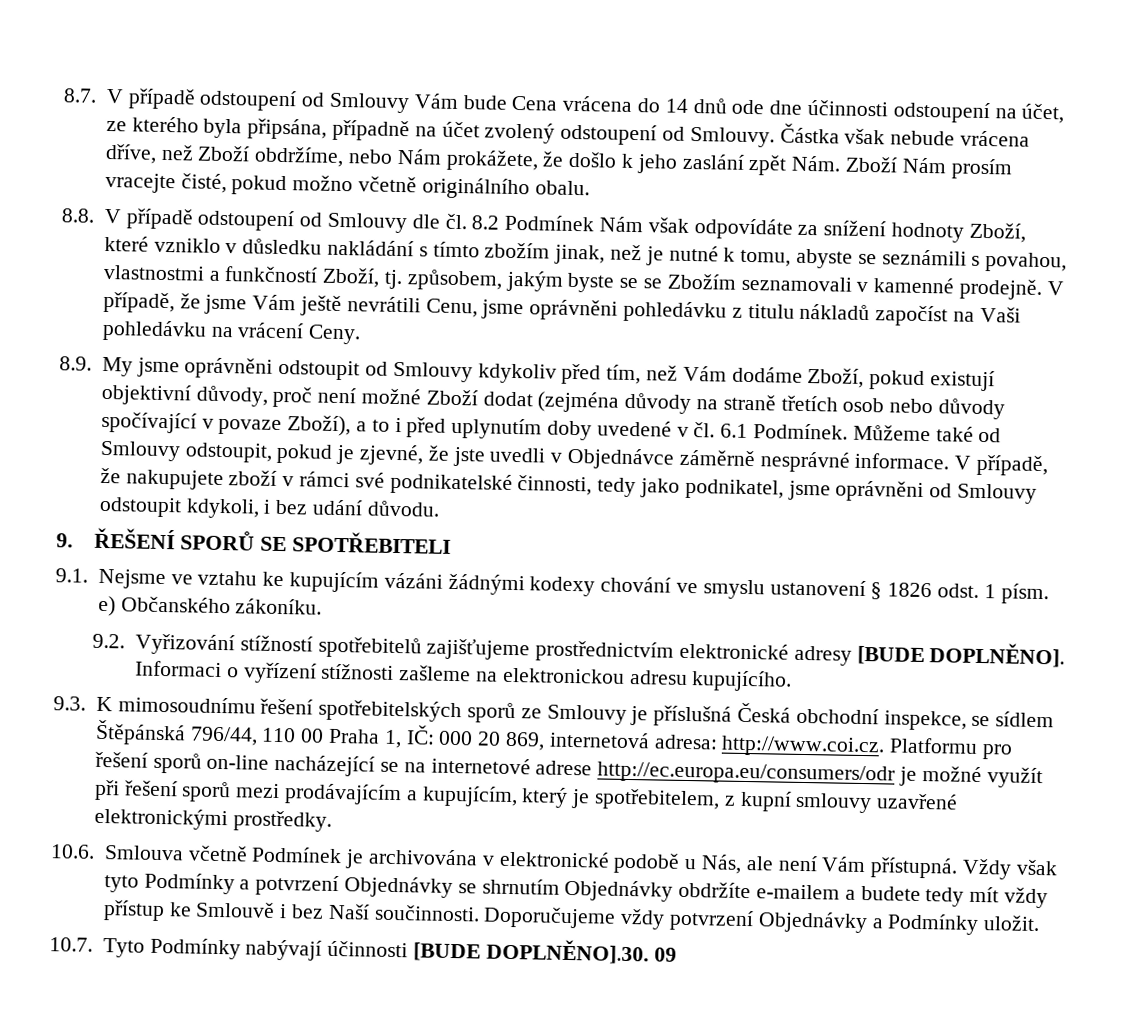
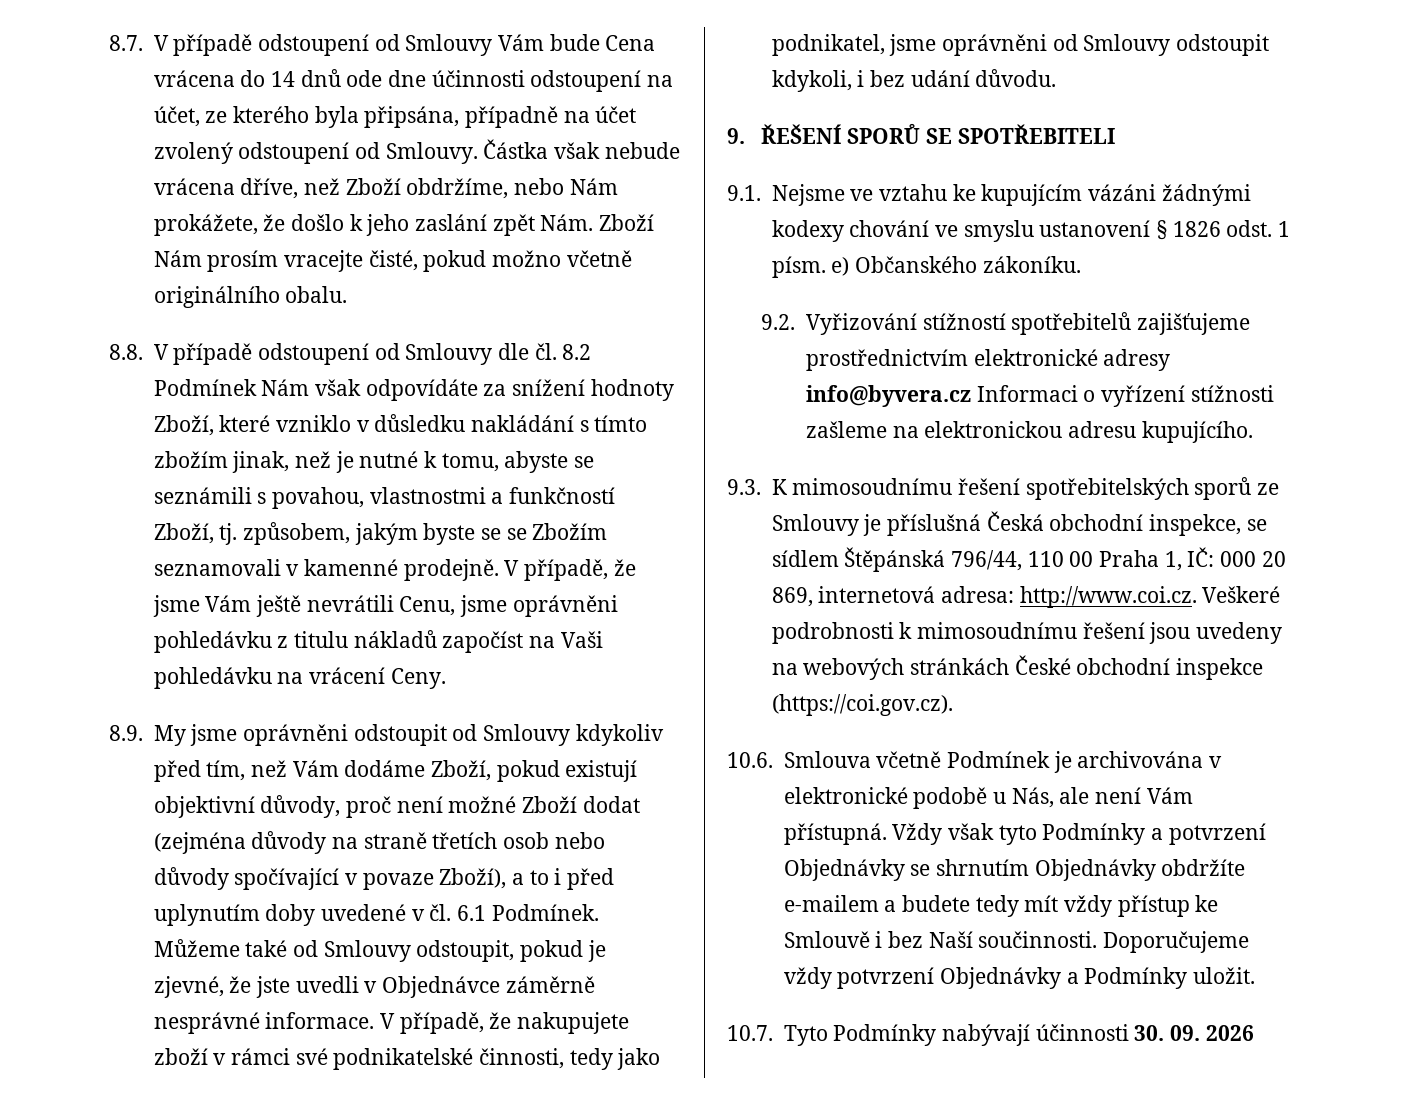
- 9.2. Vyřizování stížností spotřebitelů zajišťujeme prostřednictvím elektronické adresy [BUDE DOPLNĚNO]. Informaci o vyřízení stížnosti zašleme na elektronickou adresu kupujícího.
+ 9.2. Vyřizování stížností spotřebitelů zajišťujeme prostřednictvím elektronické adresy info@byvera.cz Informaci o vyřízení stížnosti zašleme na elektronickou adresu kupujícího.
- 9.3. K mimosoudnímu řešení spotřebitelských sporů ze Smlouvy je příslušná Česká obchodní inspekce, se sídlem Štěpánská 796/44, 110 00 Praha 1, IČ: 000 20 869, internetová adresa: http://www.coi.cz. Platformu pro řešení sporů on-line nacházející se na internetové adrese http://ec.europa.eu/consumers/odr je možné využít při řešení sporů mezi prodávajícím a kupujícím, který je spotřebitelem, z kupní smlouvy uzavřené elektronickými prostředky.
+ 9.3. K mimosoudnímu řešení spotřebitelských sporů ze Smlouvy je příslušná Česká obchodní inspekce, se sídlem Štěpánská 796/44, 110 00 Praha 1, IČ: 000 20 869, internetová adresa: http://www.coi.cz. Veškeré podrobnosti k mimosoudnímu řešení jsou uvedeny na webových stránkách České obchodní inspekce (https://coi.gov.cz).
- 10.7. Tyto Podmínky nabývají účinnosti [BUDE DOPLNĚNO].30. 09
+ 10.7. Tyto Podmínky nabývají účinnosti 30. 09. 2026

